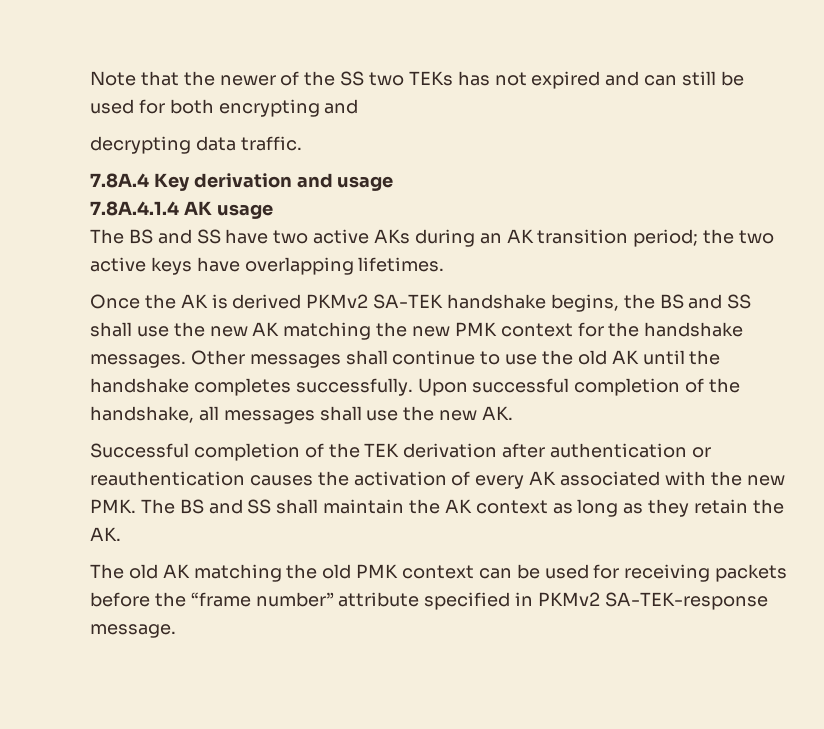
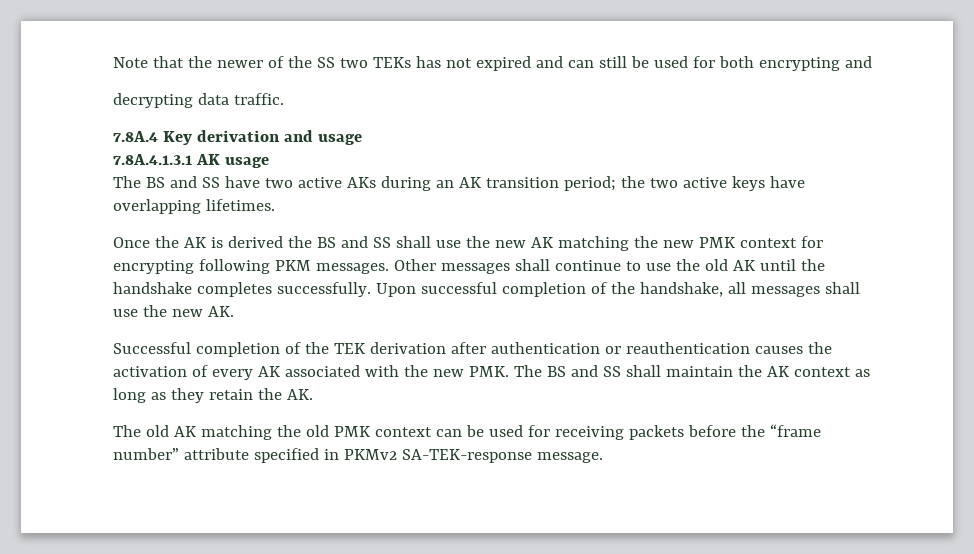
- 7.8A.4.1.4 AK usage
+ 7.8A.4.1.3.1 AK usage
- Once the AK is derived PKMv2 SA-TEK handshake begins, the BS and SS shall use the new AK matching the new PMK context for the handshake messages.
+ Once the AK is derived the BS and SS shall use the new AK matching the new PMK context for encrypting following PKM messages.

